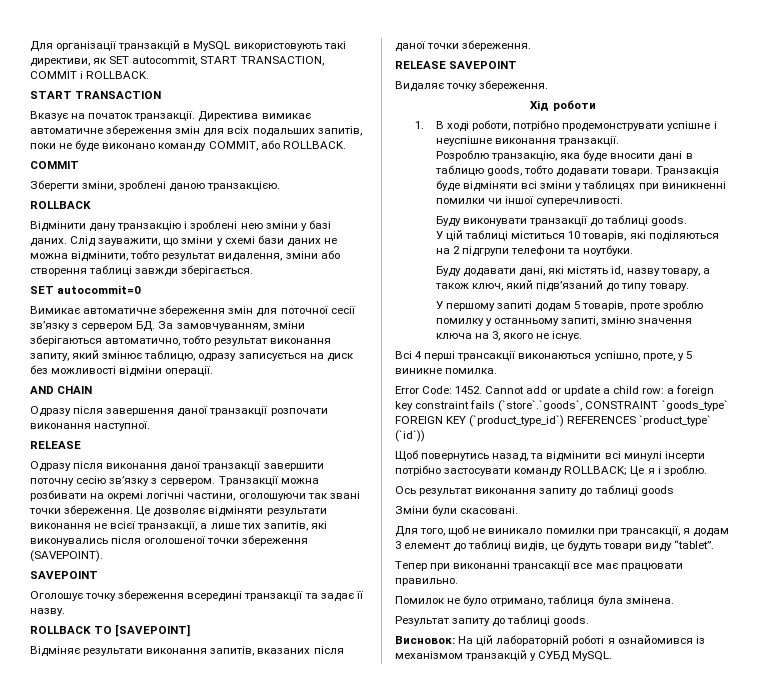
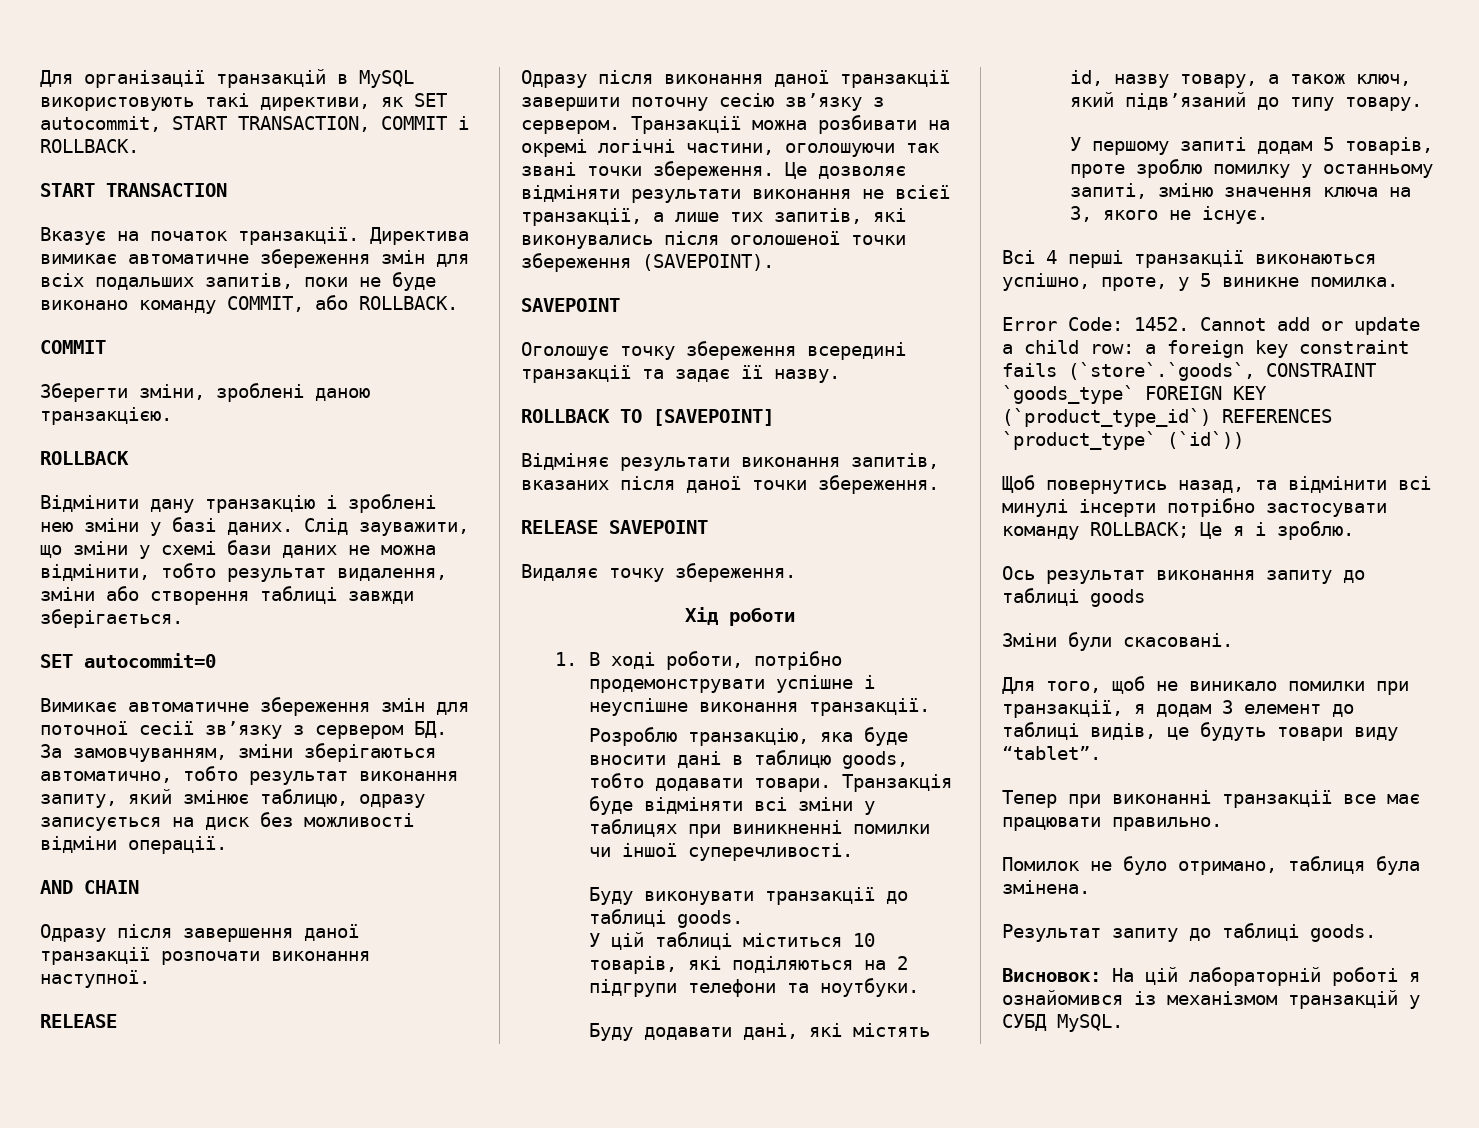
- Всі 4 перші трансакції виконаються успішно, проте, у 5 виникне помилка.
+ Всі 4 перші транзакції виконаються успішно, проте, у 5 виникне помилка.
- Для того, щоб не виникало помилки при трансакції, я додам 3 елемент до таблиці видів, це будуть товари виду “tablet”.
+ Для того, щоб не виникало помилки при транзакції, я додам 3 елемент до таблиці видів, це будуть товари виду “tablet”.
- Тепер при виконанні трансакції все має працювати правильно.
+ Тепер при виконанні транзакції все має працювати правильно.

